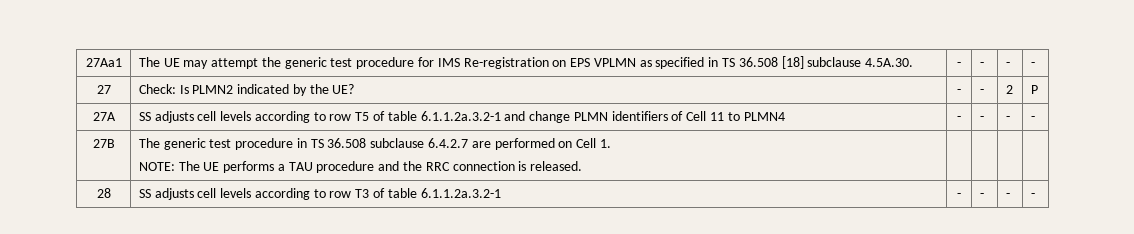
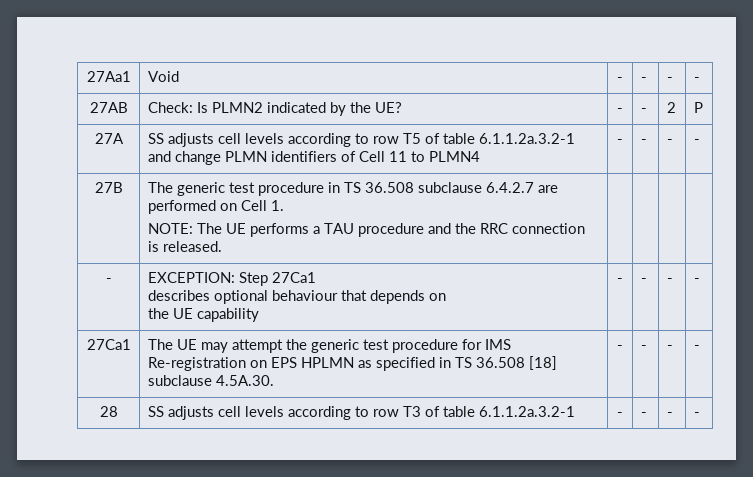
- 27Aa1 | The UE may attempt the generic test procedure for IMS Re-registration on EPS VPLMN as specified in TS 36.508 [18] subclause 4.5A.30. | - | - | - | -
- 27 | Check: Is PLMN2 indicated by the UE? | - | - | 2 | P
+ 27Aa1 | Void | - | - | - | -
+ 27AB | Check: Is PLMN2 indicated by the UE? | - | - | 2 | P
+ - | EXCEPTION: Step 27Ca1
+ describes optional behaviour that depends on
+ the UE capability | - | - | - | -
+ 27Ca1 | The UE may attempt the generic test procedure for IMS Re-registration on EPS HPLMN as specified in TS 36.508 [18] subclause 4.5A.30. | - | - | - | -

